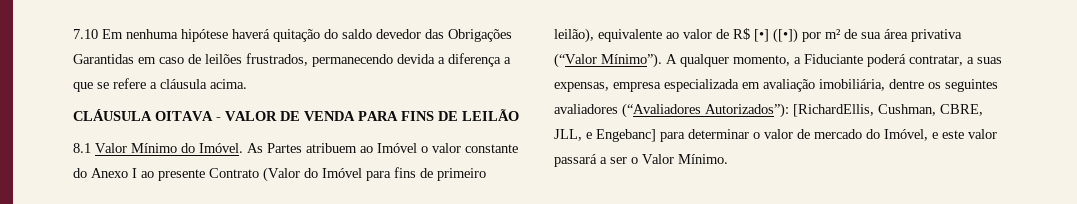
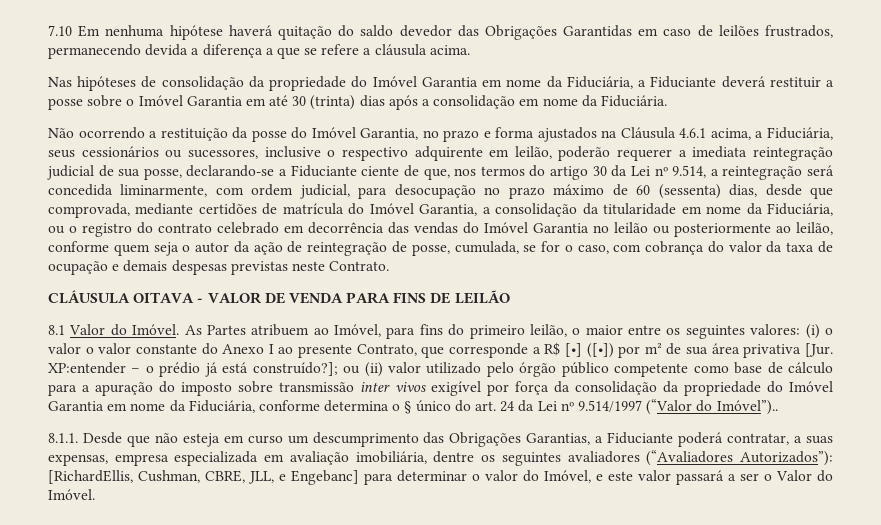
+ Nas hipóteses de consolidação da propriedade do Imóvel Garantia em nome da Fiduciária, a Fiduciante deverá restituir a posse sobre o Imóvel Garantia em até 30 (trinta) dias após a consolidação em nome da Fiduciária.
+ Não ocorrendo a restituição da posse do Imóvel Garantia, no prazo e forma ajustados na Cláusula 4.6.1 acima, a Fiduciária, seus cessionários ou sucessores, inclusive o respectivo adquirente em leilão, poderão requerer a imediata reintegração judicial de sua posse, declarando-se a Fiduciante ciente de que, nos termos do artigo 30 da Lei nº 9.514, a reintegração será concedida liminarmente, com ordem judicial, para desocupação no prazo máximo de 60 (sessenta) dias, desde que comprovada, mediante certidões de matrícula do Imóvel Garantia, a consolidação da titularidade em nome da Fiduciária, ou o registro do contrato celebrado em decorrência das vendas do Imóvel Garantia no leilão ou posteriormente ao leilão, conforme quem seja o autor da ação de reintegração de posse, cumulada, se for o caso, com cobrança do valor da taxa de ocupação e demais despesas previstas neste Contrato.
- 8.1 Valor Mínimo do Imóvel.
+ 8.1 Valor do Imóvel.
- As Partes atribuem ao Imóvel o valor constante do Anexo I ao presente Contrato (Valor do Imóvel para fins de primeiro leilão), equivalente ao valor de R$ [•] ([•]) por m² de sua área privativa (“Valor Mínimo”). A qualquer momento, a Fiduciante poderá contratar, a suas expensas, empresa especializada em avaliação imobiliária, dentre os seguintes avaliadores (“Avaliadores Autorizados”): [RichardEllis, Cushman, CBRE, JLL, e Engebanc] para determinar o valor de mercado do Imóvel, e este valor passará a ser o Valor Mínimo.
+ As Partes atribuem ao Imóvel, para fins do primeiro leilão, o maior entre os seguintes valores: (i) o valor o valor constante do Anexo I ao presente Contrato, que corresponde a R$ [•] ([•]) por m² de sua área privativa [Jur. XP:entender – o prédio já está construído?]; ou (ii) valor utilizado pelo órgão público competente como base de cálculo para a apuração do imposto sobre transmissão inter vivos exigível por força da consolidação da propriedade do Imóvel Garantia em nome da Fiduciária, conforme determina o § único do art. 24 da Lei nº 9.514/1997 (“Valor do Imóvel”)..
+ 8.1.1. Desde que não esteja em curso um descumprimento das Obrigações Garantias, a Fiduciante poderá contratar, a suas expensas, empresa especializada em avaliação imobiliária, dentre os seguintes avaliadores (“Avaliadores Autorizados”): [RichardEllis, Cushman, CBRE, JLL, e Engebanc] para determinar o valor do Imóvel, e este valor passará a ser o Valor do Imóvel.

